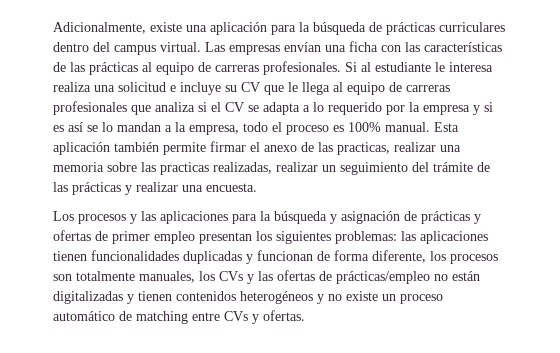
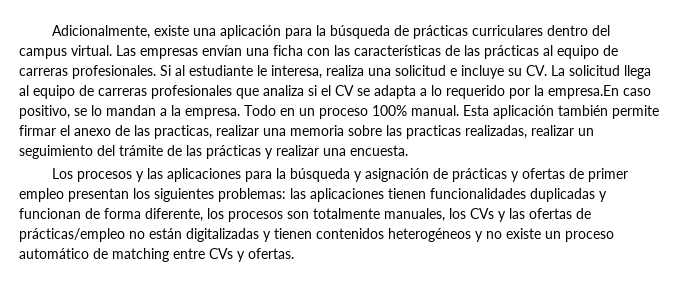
- Si al estudiante le interesa realiza una solicitud e incluye su CV que le llega al equipo de carreras profesionales que analiza si el CV se adapta a lo requerido por la empresa y si es así se lo mandan a la empresa, todo el proceso es 100% manual.
+ Si al estudiante le interesa, realiza una solicitud e incluye su CV. La solicitud llega al equipo de carreras profesionales que analiza si el CV se adapta a lo requerido por la empresa.En caso positivo, se lo mandan a la empresa. Todo en un proceso 100% manual.

